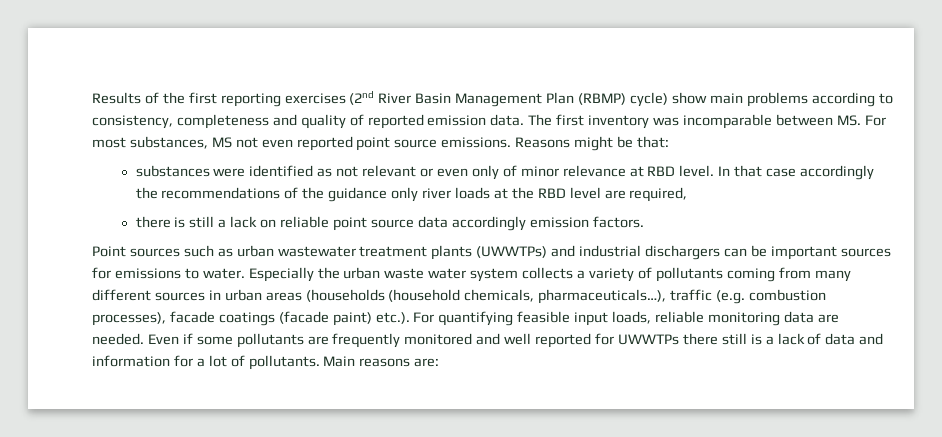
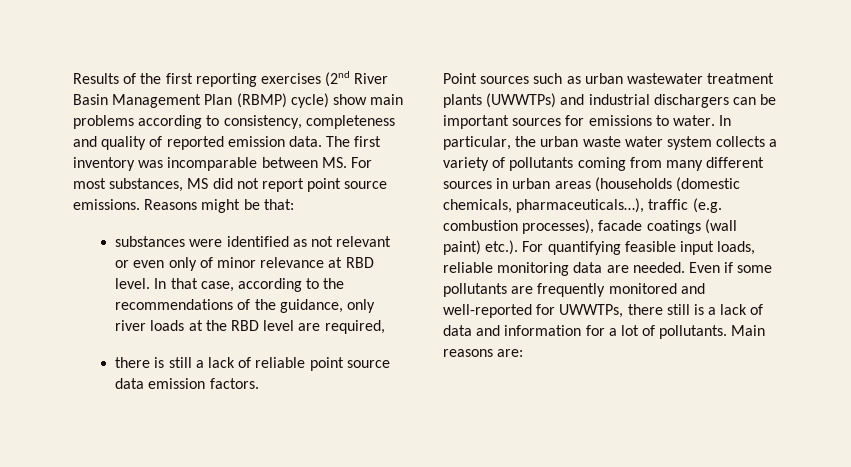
- The first inventory was incomparable between MS. For most substances, MS not even reported point source emissions.
+ The first inventory was incomparable between MS. For most substances, MS did not report point source emissions.
- In that case accordingly the recommendations of the guidance only river loads at the RBD level are required,
+ In that case, according to the recommendations of the guidance, only river loads at the RBD level are required,
- there is still a lack on reliable point source data accordingly emission factors.
+ there is still a lack of reliable point source data emission factors.
- Especially the urban waste water system collects a variety of pollutants coming from many different sources in urban areas (households (household chemicals, pharmaceuticals…), traffic (e.g. combustion processes), facade coatings (facade paint) etc.). For quantifying feasible input loads, reliable monitoring data are needed.
+ In particular, the urban waste water system collects a variety of pollutants coming from many different sources in urban areas (households (domestic chemicals, pharmaceuticals…), traffic (e.g. combustion processes), facade coatings (wall paint) etc.). For quantifying feasible input loads, reliable monitoring data are needed.
- Even if some pollutants are frequently monitored and well reported for UWWTPs there still is a lack of data and information for a lot of pollutants.
+ Even if some pollutants are frequently monitored and well-reported for UWWTPs, there still is a lack of data and information for a lot of pollutants.

